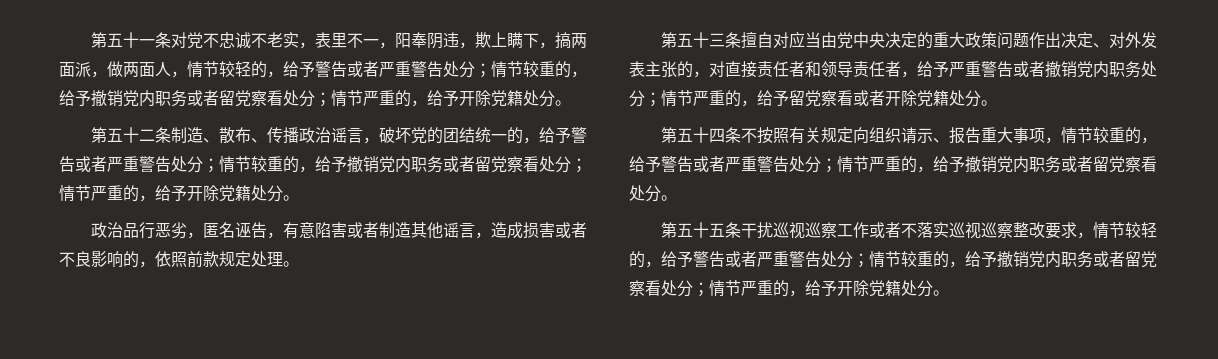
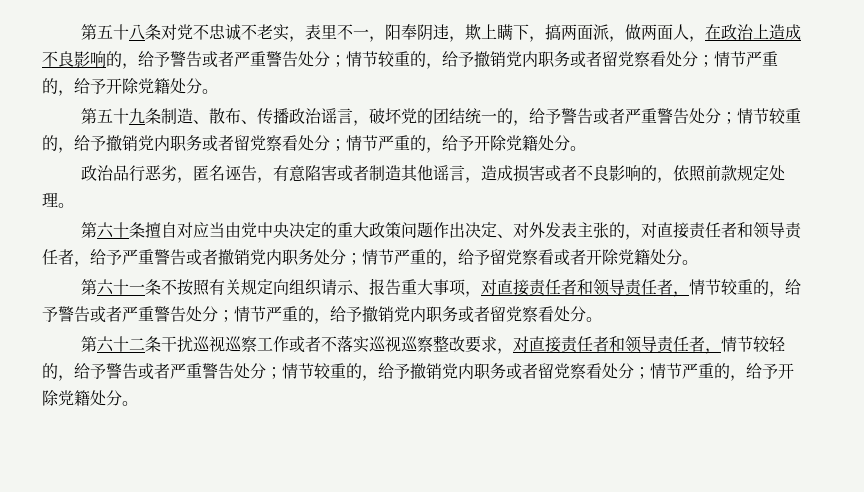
- 第五十一条对党不忠诚不老实，表里不一，阳奉阴违，欺上瞒下，搞两面派，做两面人，情节较轻的，给予警告或者严重警告处分；情节较重的，给予撤销党内职务或者留党察看处分；情节严重的，给予开除党籍处分。
+ 第五十八条对党不忠诚不老实，表里不一，阳奉阴违，欺上瞒下，搞两面派，做两面人，在政治上造成不良影响的，给予警告或者严重警告处分；情节较重的，给予撤销党内职务或者留党察看处分；情节严重的，给予开除党籍处分。
- 第五十二条制造、散布、传播政治谣言，破坏党的团结统一的，给予警告或者严重警告处分；情节较重的，给予撤销党内职务或者留党察看处分；情节严重的，给予开除党籍处分。
+ 第五十九条制造、散布、传播政治谣言，破坏党的团结统一的，给予警告或者严重警告处分；情节较重的，给予撤销党内职务或者留党察看处分；情节严重的，给予开除党籍处分。
- 第五十三条擅自对应当由党中央决定的重大政策问题作出决定、对外发表主张的，对直接责任者和领导责任者，给予严重警告或者撤销党内职务处分；情节严重的，给予留党察看或者开除党籍处分。
+ 第六十条擅自对应当由党中央决定的重大政策问题作出决定、对外发表主张的，对直接责任者和领导责任者，给予严重警告或者撤销党内职务处分；情节严重的，给予留党察看或者开除党籍处分。
- 第五十四条不按照有关规定向组织请示、报告重大事项，情节较重的，给予警告或者严重警告处分；情节严重的，给予撤销党内职务或者留党察看处分。
+ 第六十一条不按照有关规定向组织请示、报告重大事项，对直接责任者和领导责任者，情节较重的，给予警告或者严重警告处分；情节严重的，给予撤销党内职务或者留党察看处分。
- 第五十五条干扰巡视巡察工作或者不落实巡视巡察整改要求，情节较轻的，给予警告或者严重警告处分；情节较重的，给予撤销党内职务或者留党察看处分；情节严重的，给予开除党籍处分。
+ 第六十二条干扰巡视巡察工作或者不落实巡视巡察整改要求，对直接责任者和领导责任者，情节较轻的，给予警告或者严重警告处分；情节较重的，给予撤销党内职务或者留党察看处分；情节严重的，给予开除党籍处分。

